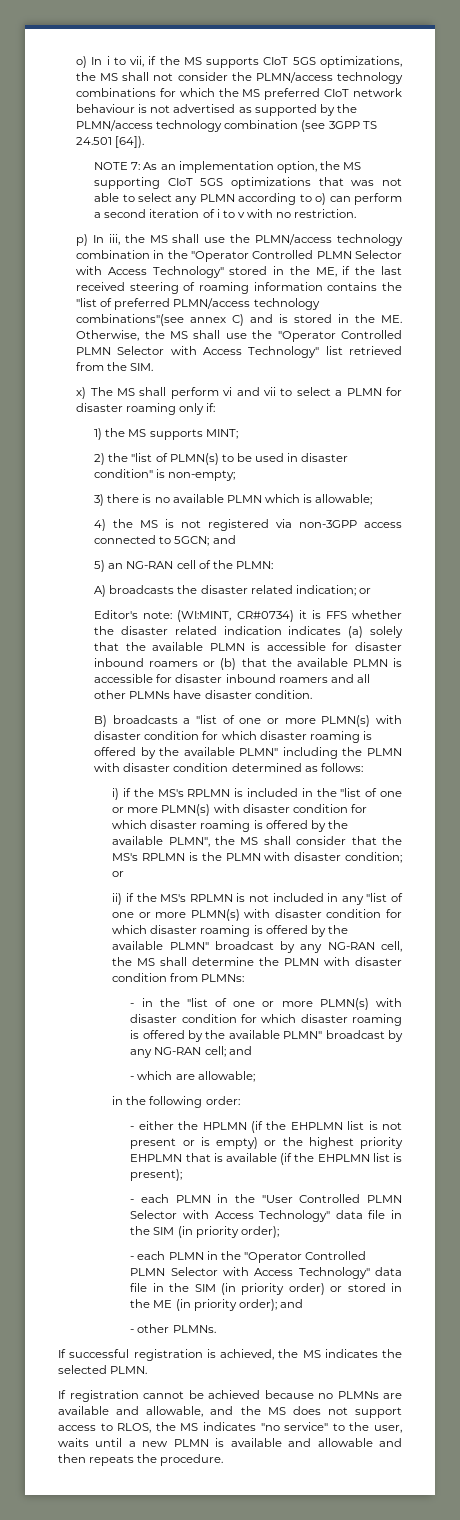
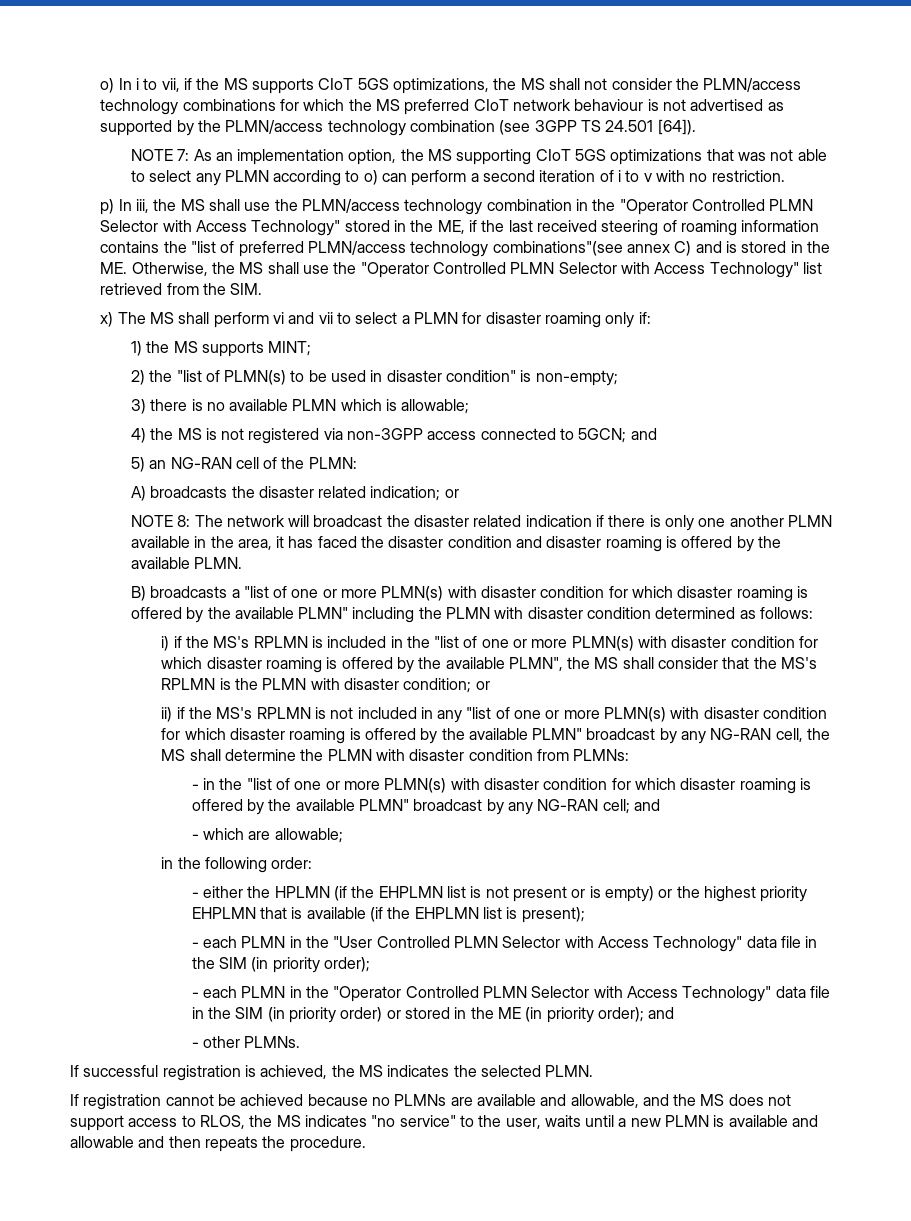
- Editor's note: (WI:MINT, CR#0734) it is FFS whether the disaster related indication indicates (a) solely that the available PLMN is accessible for disaster inbound roamers or (b) that the available PLMN is accessible for disaster inbound roamers and all other PLMNs have disaster condition.
+ NOTE 8: The network will broadcast the disaster related indication if there is only one another PLMN available in the area, it has faced the disaster condition and disaster roaming is offered by the available PLMN.

